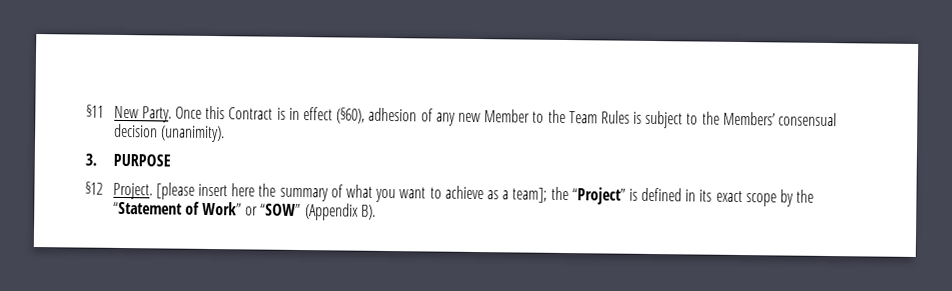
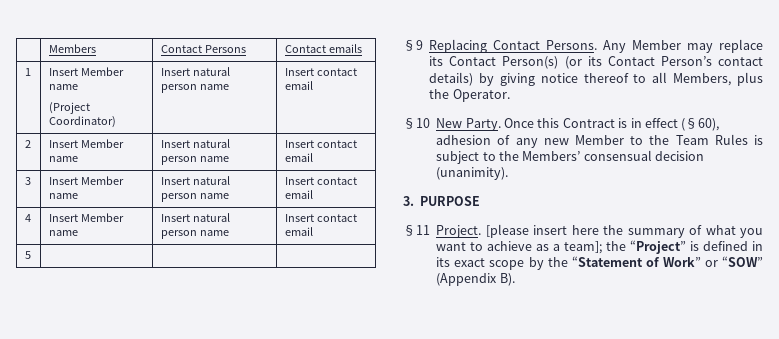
- §11 New Party.
+ | Members | Contact Persons | Contact emails
+ 1 | Insert Member name
+ (Project Coordinator) | Insert natural person name | Insert contact email
+ 2 | Insert Member name | Insert natural person name | Insert contact email
+ 3 | Insert Member name | Insert natural person name | Insert contact email
+ 4 | Insert Member name | Insert natural person name | Insert contact email
+ 5 | | |
+ §9 Replacing Contact Persons. Any Member may replace its Contact Person(s) (or its Contact Person’s contact details) by giving notice thereof to all Members, plus the Operator.
+ §10 New Party.
- §12 Project.
+ §11 Project.

